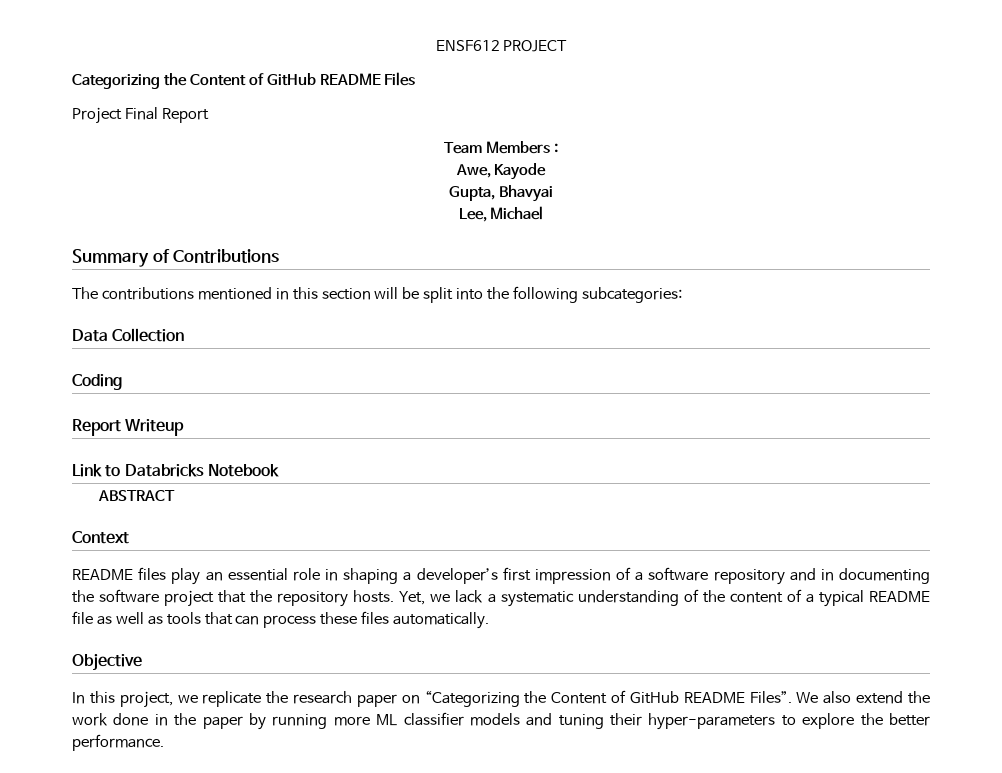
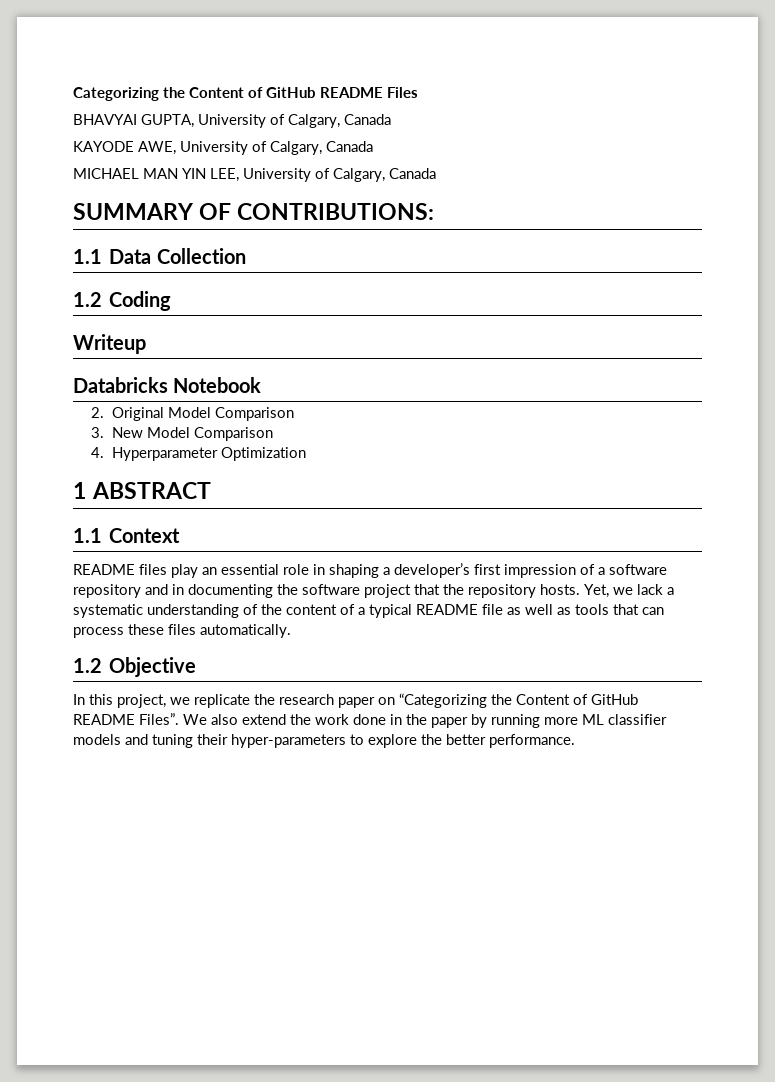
- ENSF612 PROJECT
- Project Final Report
- Team Members :
- Awe, Kayode
- Gupta, Bhavyai
- Lee, Michael
- Summary of Contributions
- The contributions mentioned in this section will be split into the following subcategories:
- Data Collection
+ BHAVYAI GUPTA, University of Calgary, Canada
+ KAYODE AWE, University of Calgary, Canada
+ MICHAEL MAN YIN LEE, University of Calgary, Canada
+ SUMMARY OF CONTRIBUTIONS:
+ 1.1 Data Collection
- Coding
+ 1.2 Coding
- Report Writeup
+ Writeup
- Link to Databricks Notebook
+ Databricks Notebook
- ABSTRACT
+ 2. Original Model Comparison
+ 3. New Model Comparison
+ 4. Hyperparameter Optimization
+ 1 ABSTRACT
- Context
+ 1.1 Context
- Objective
+ 1.2 Objective

